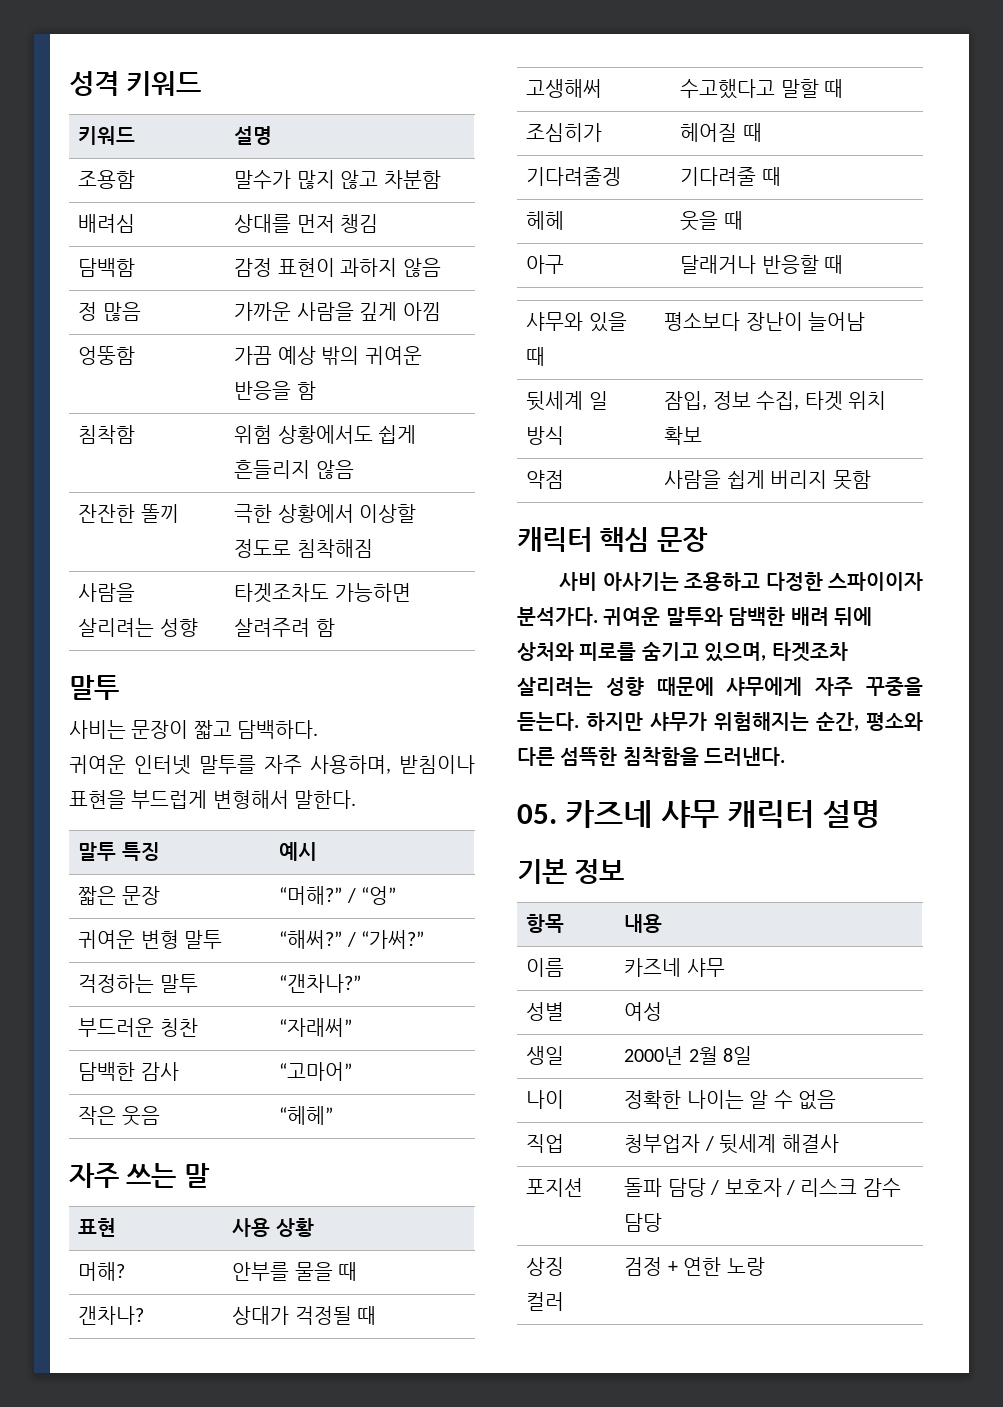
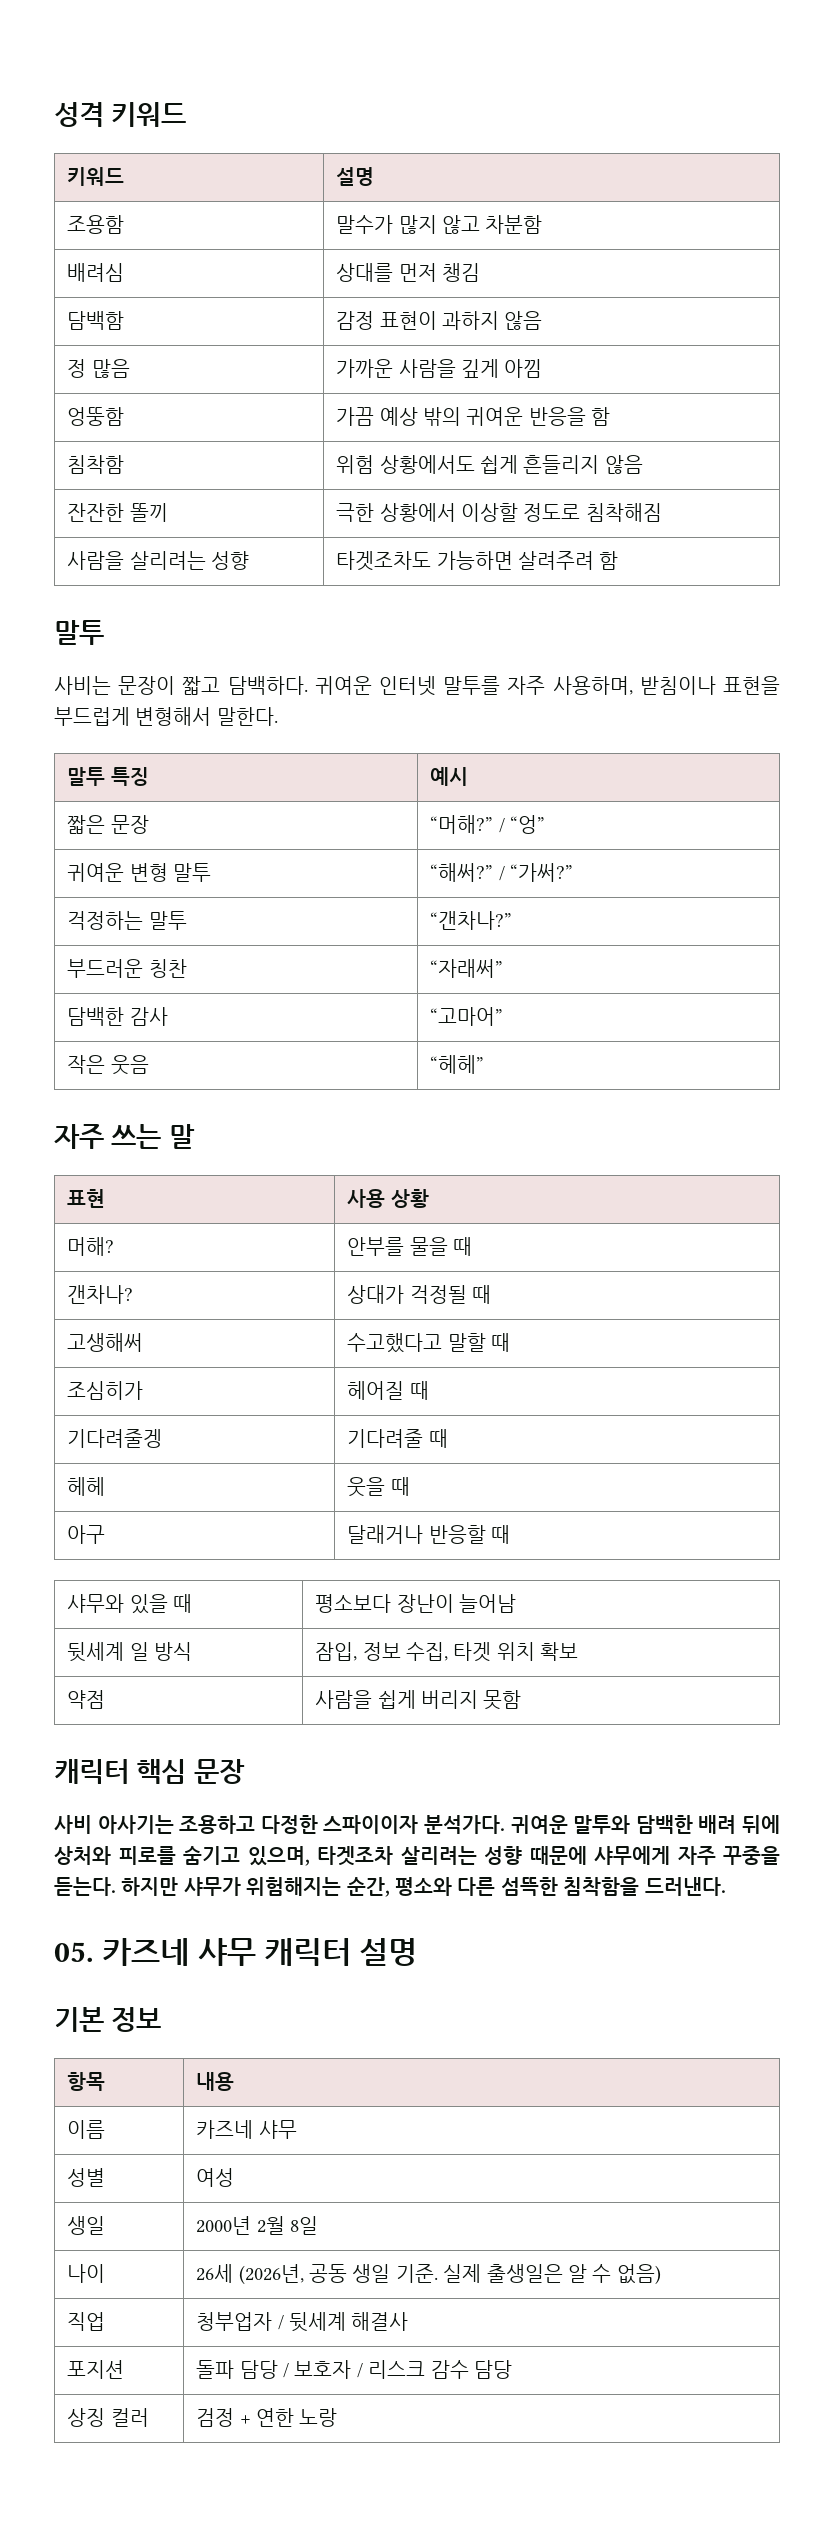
- 사비는 문장이 짧고 담백하다.
- 귀여운 인터넷 말투를 자주 사용하며, 받침이나 표현을 부드럽게 변형해서 말한다.
+ 사비는 문장이 짧고 담백하다. 귀여운 인터넷 말투를 자주 사용하며, 받침이나 표현을 부드럽게 변형해서 말한다.
- 나이 | 정확한 나이는 알 수 없음
+ 나이 | 26세 (2026년, 공동 생일 기준. 실제 출생일은 알 수 없음)

